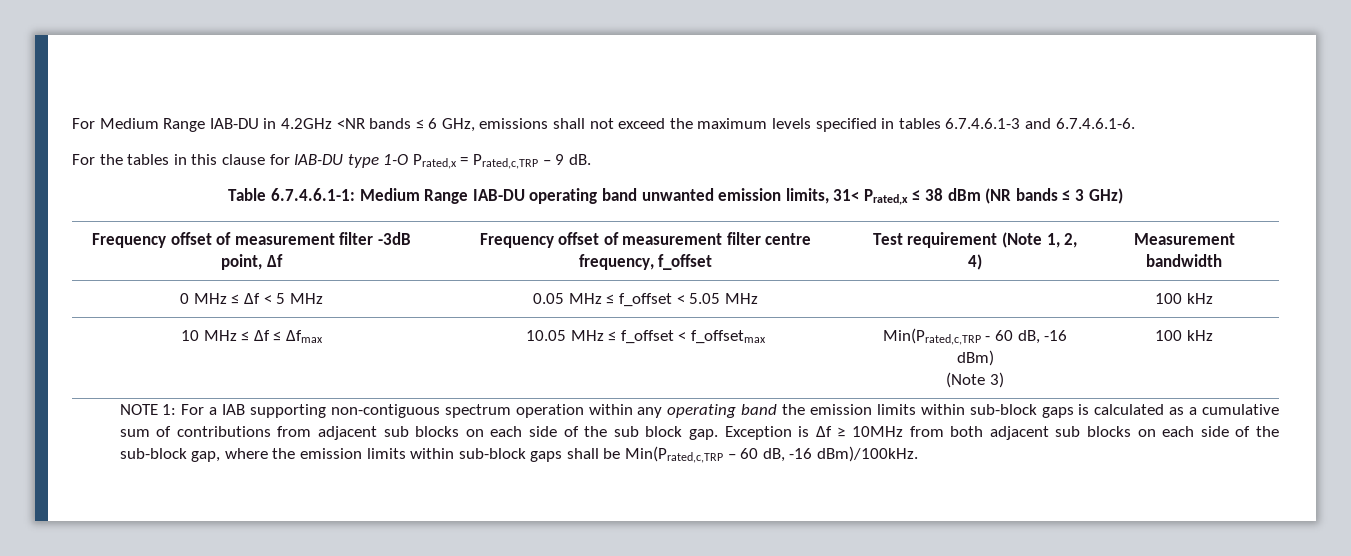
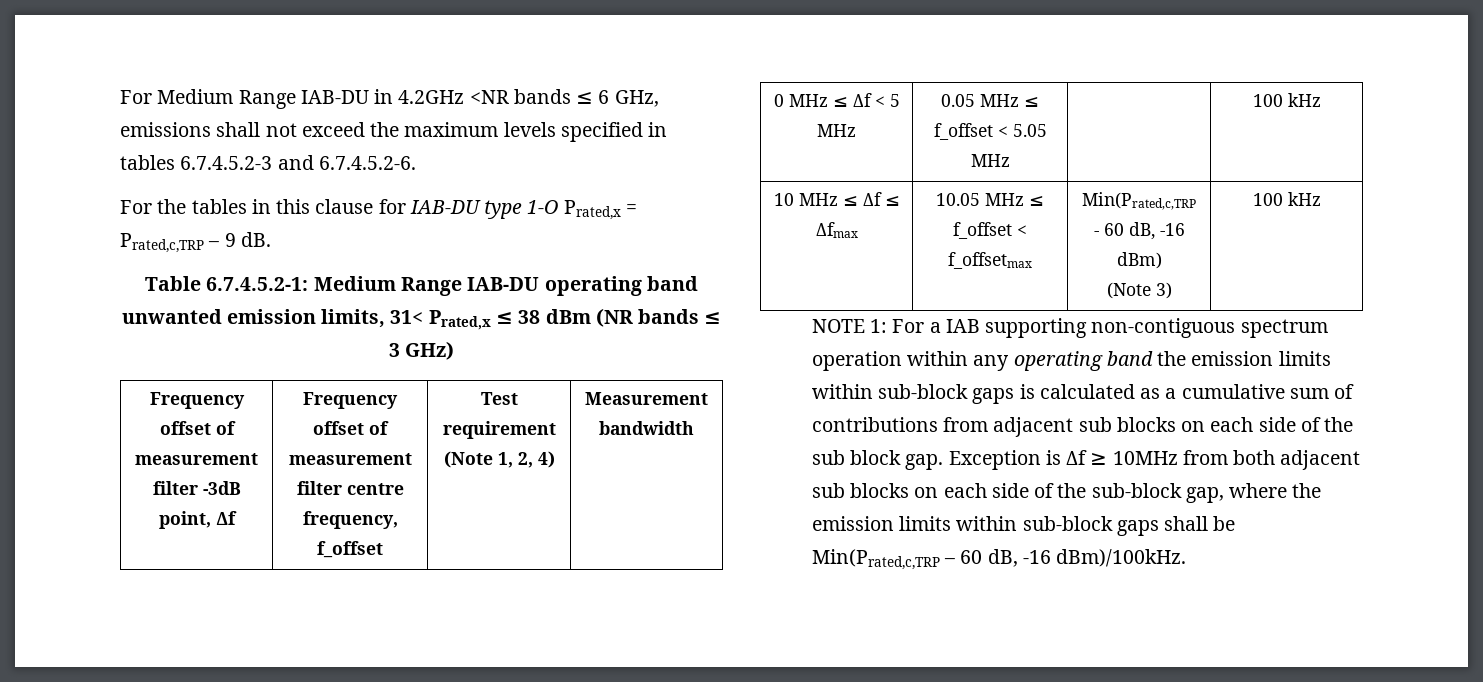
- For Medium Range IAB-DU in 4.2GHz <NR bands ≤ 6 GHz, emissions shall not exceed the maximum levels specified in tables 6.7.4.6.1-3 and 6.7.4.6.1-6.
+ For Medium Range IAB-DU in 4.2GHz <NR bands ≤ 6 GHz, emissions shall not exceed the maximum levels specified in tables 6.7.4.5.2-3 and 6.7.4.5.2-6.
- Table 6.7.4.6.1-1: Medium Range IAB-DU operating band unwanted emission limits, 31< Prated,x ≤ 38 dBm (NR bands ≤ 3 GHz)
+ Table 6.7.4.5.2-1: Medium Range IAB-DU operating band unwanted emission limits, 31< Prated,x ≤ 38 dBm (NR bands ≤ 3 GHz)

